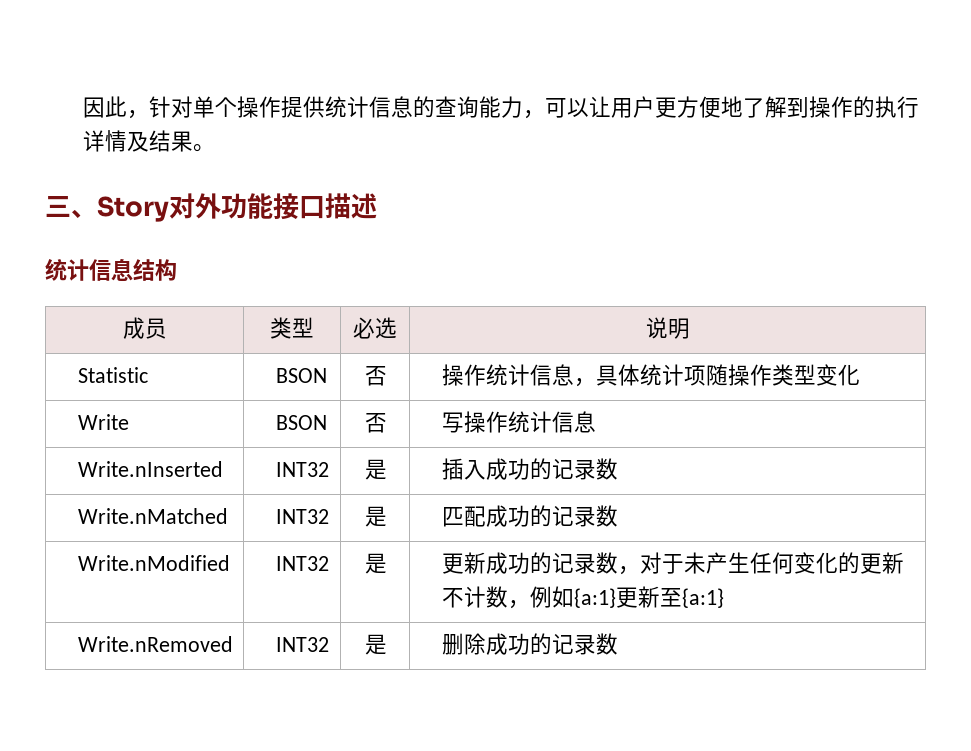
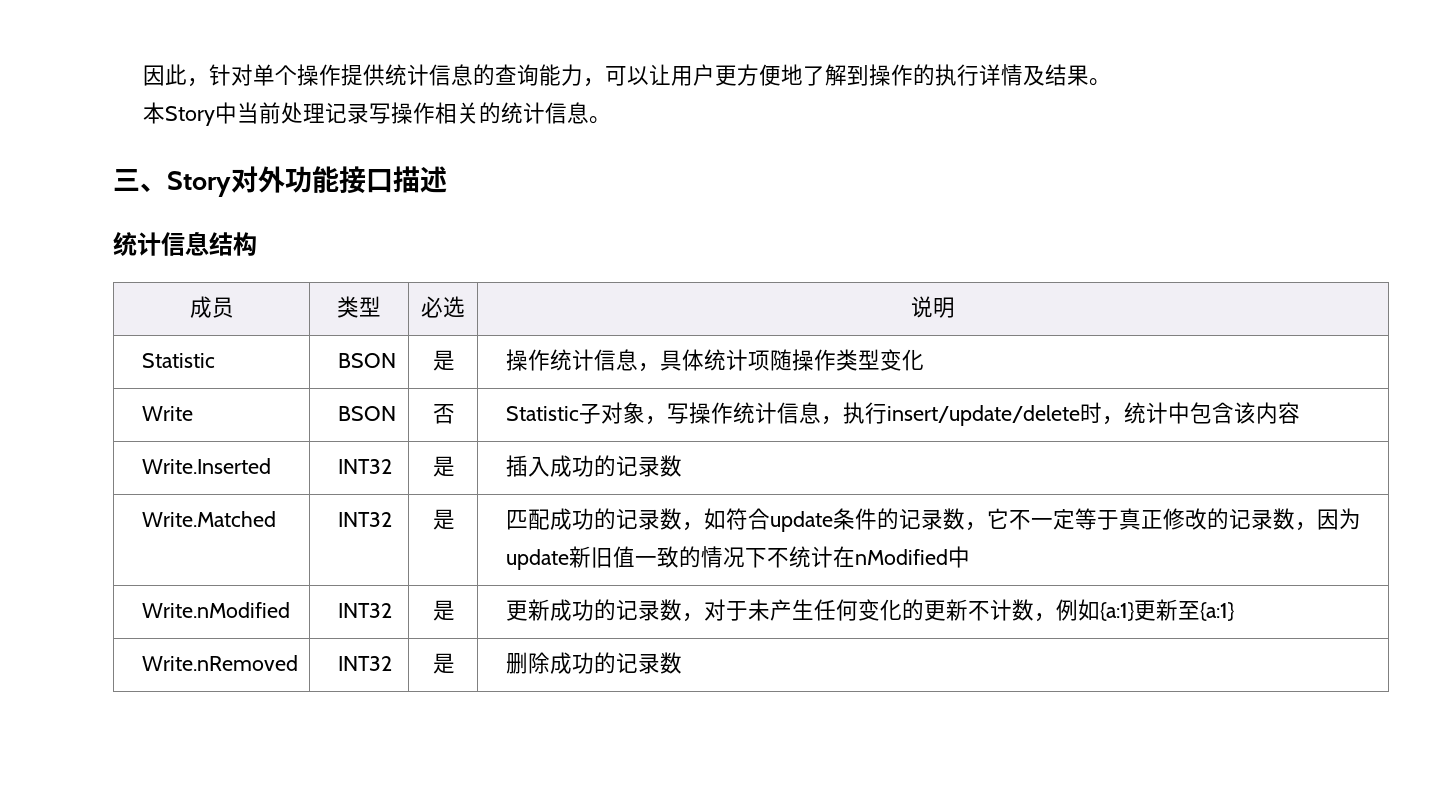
+ 本Story中当前处理记录写操作相关的统计信息。
- Statistic | BSON | 否 | 操作统计信息，具体统计项随操作类型变化
+ Statistic | BSON | 是 | 操作统计信息，具体统计项随操作类型变化
- Write | BSON | 否 | 写操作统计信息
- Write.nInserted | INT32 | 是 | 插入成功的记录数
+ Write | BSON | 否 | Statistic子对象，写操作统计信息，执行insert/update/delete时，统计中包含该内容
+ Write.Inserted | INT32 | 是 | 插入成功的记录数
- Write.nMatched | INT32 | 是 | 匹配成功的记录数
+ Write.Matched | INT32 | 是 | 匹配成功的记录数，如符合update条件的记录数，它不一定等于真正修改的记录数，因为update新旧值一致的情况下不统计在nModified中

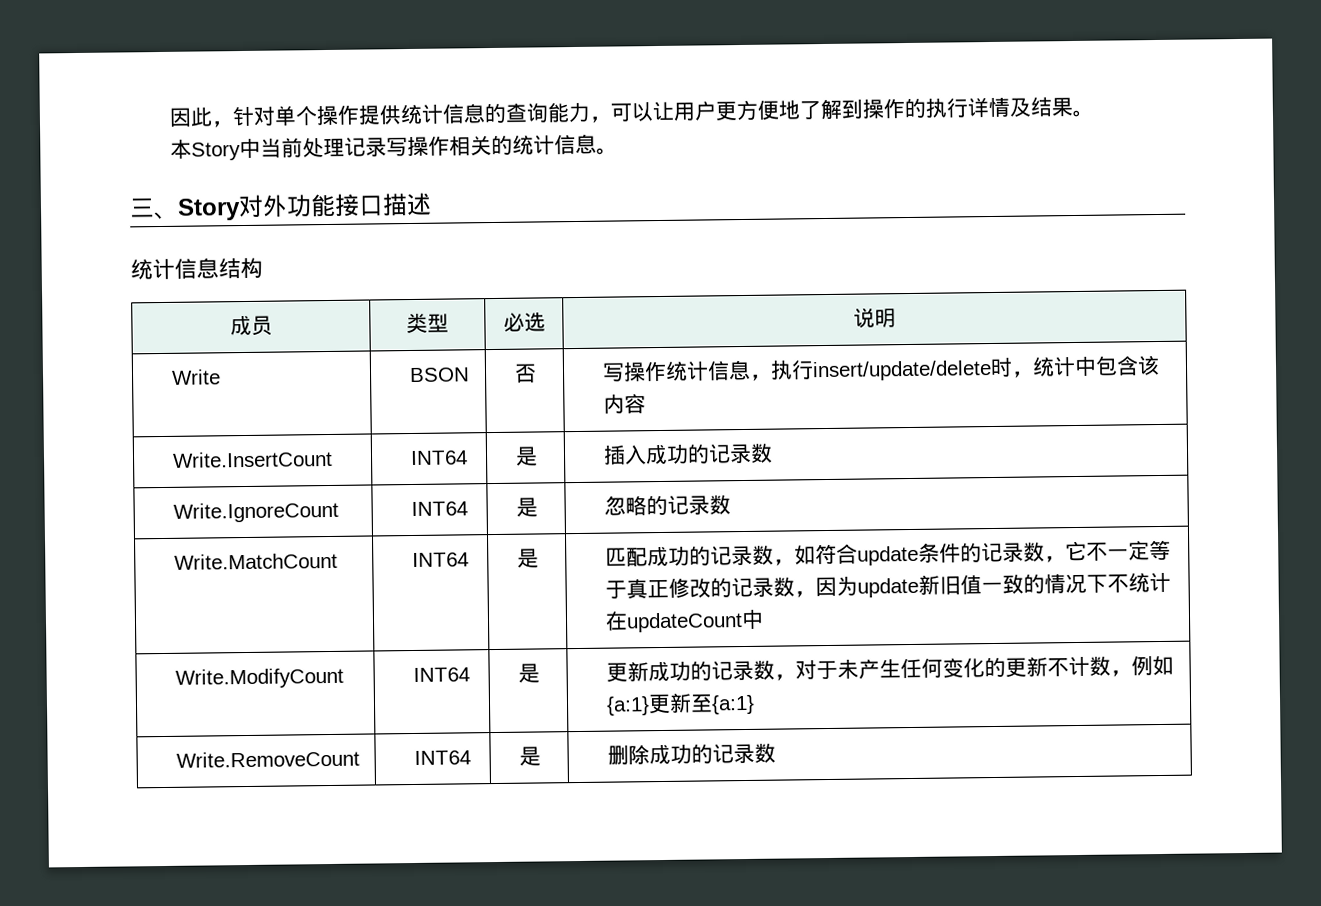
- Statistic | BSON | 是 | 操作统计信息，具体统计项随操作类型变化
- Write | BSON | 否 | Statistic子对象，写操作统计信息，执行insert/update/delete时，统计中包含该内容
+ Write | BSON | 否 | 写操作统计信息，执行insert/update/delete时，统计中包含该内容
- Write.Inserted | INT32 | 是 | 插入成功的记录数
+ Write.InsertCount | INT64 | 是 | 插入成功的记录数
- Write.Matched | INT32 | 是 | 匹配成功的记录数，如符合update条件的记录数，它不一定等于真正修改的记录数，因为update新旧值一致的情况下不统计在nModified中
+ Write.IgnoreCount | INT64 | 是 | 忽略的记录数
+ Write.MatchCount | INT64 | 是 | 匹配成功的记录数，如符合update条件的记录数，它不一定等于真正修改的记录数，因为update新旧值一致的情况下不统计在updateCount中
- Write.nModified | INT32 | 是 | 更新成功的记录数，对于未产生任何变化的更新不计数，例如{a:1}更新至{a:1}
+ Write.ModifyCount | INT64 | 是 | 更新成功的记录数，对于未产生任何变化的更新不计数，例如{a:1}更新至{a:1}
- Write.nRemoved | INT32 | 是 | 删除成功的记录数
+ Write.RemoveCount | INT64 | 是 | 删除成功的记录数

